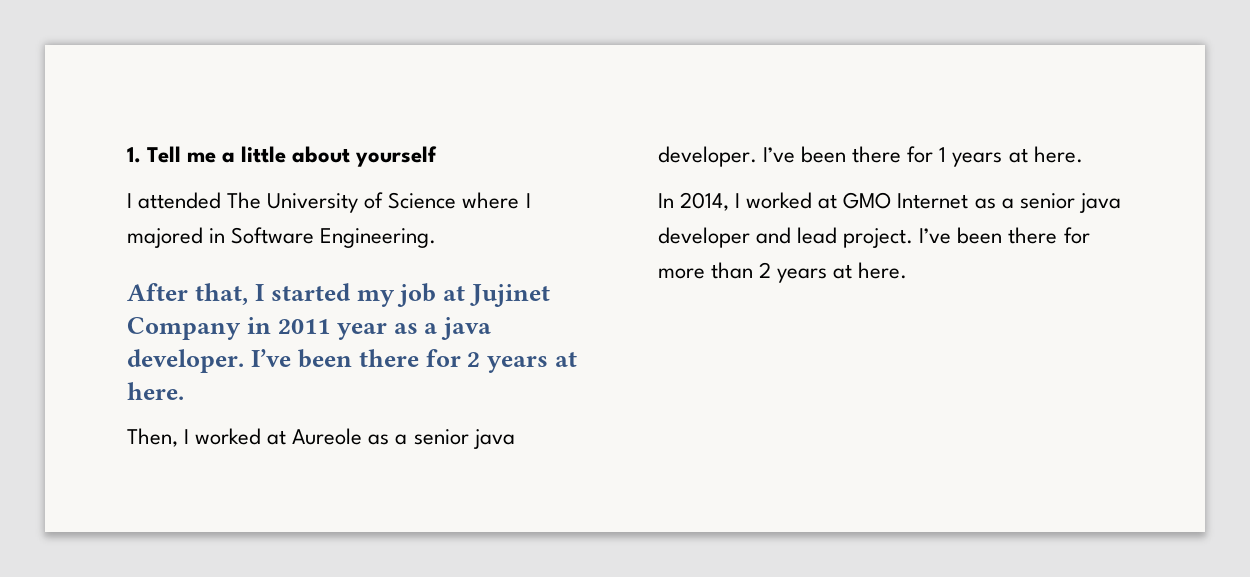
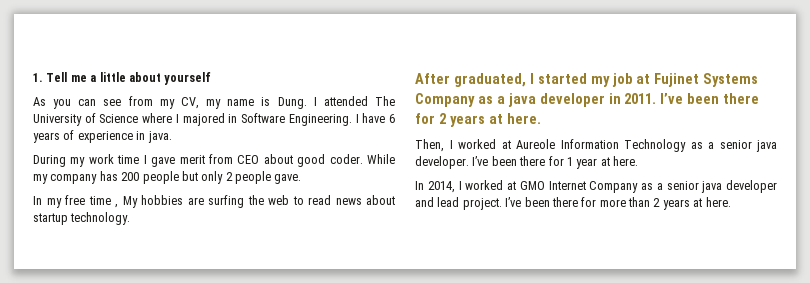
+ As you can see from my CV, my name is Dung.
+ I have 6 years of experience in java.
+ During my work time I gave merit from CEO about good coder. While my company has 200 people but only 2 people gave.
+ In my free time , My hobbies are surfing the web to read news about startup technology.
- After that, I started my job at Jujinet Company in 2011 year as a java developer.
+ After graduated, I started my job at Fujinet Systems Company as a java developer in 2011.
- Then, I worked at Aureole as a senior java developer.
+ Then, I worked at Aureole Information Technology as a senior java developer.
- I’ve been there for 1 years at here.
+ I’ve been there for 1 year at here.
- In 2014, I worked at GMO Internet as a senior java developer and lead project.
+ In 2014, I worked at GMO Internet Company as a senior java developer and lead project.

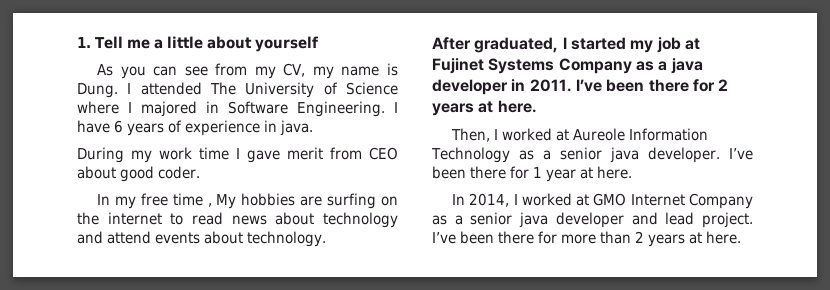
- While my company has 200 people but only 2 people gave.
- In my free time , My hobbies are surfing the web to read news about startup technology.
+ In my free time , My hobbies are surfing on the internet to read news about technology and attend events about technology.

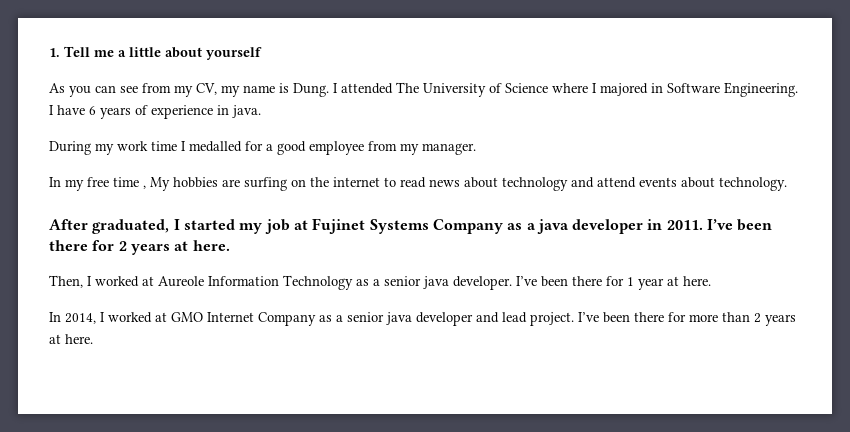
- During my work time I gave merit from CEO about good coder.
+ During my work time I medalled for a good employee from my manager.

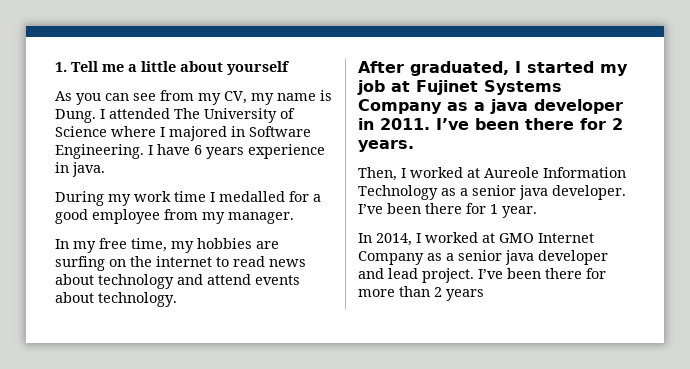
- I have 6 years of experience in java.
+ I have 6 years experience in java.
- In my free time , My hobbies are surfing on the internet to read news about technology and attend events about technology.
+ In my free time, my hobbies are surfing on the internet to read news about technology and attend events about technology.
- I’ve been there for 2 years at here.
+ I’ve been there for 2 years.
- I’ve been there for 1 year at here.
+ I’ve been there for 1 year.
- I’ve been there for more than 2 years at here.
+ I’ve been there for more than 2 years

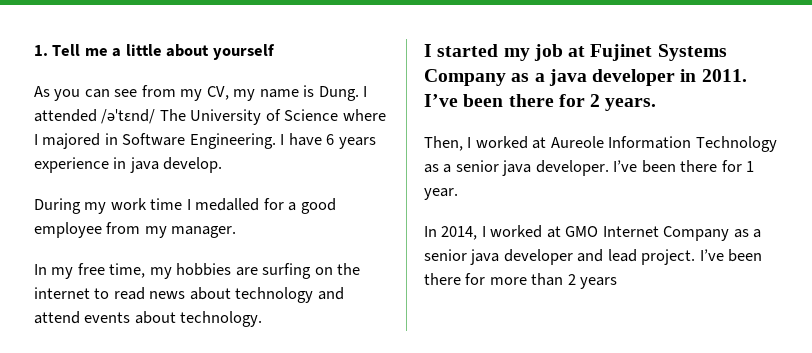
- I attended The University of Science where I majored in Software Engineering.
+ I attended /əˈtɛnd/ The University of Science where I majored in Software Engineering.
- I have 6 years experience in java.
+ I have 6 years experience in java develop.
- After graduated, I started my job at Fujinet Systems Company as a java developer in 2011.
+ I started my job at Fujinet Systems Company as a java developer in 2011.

